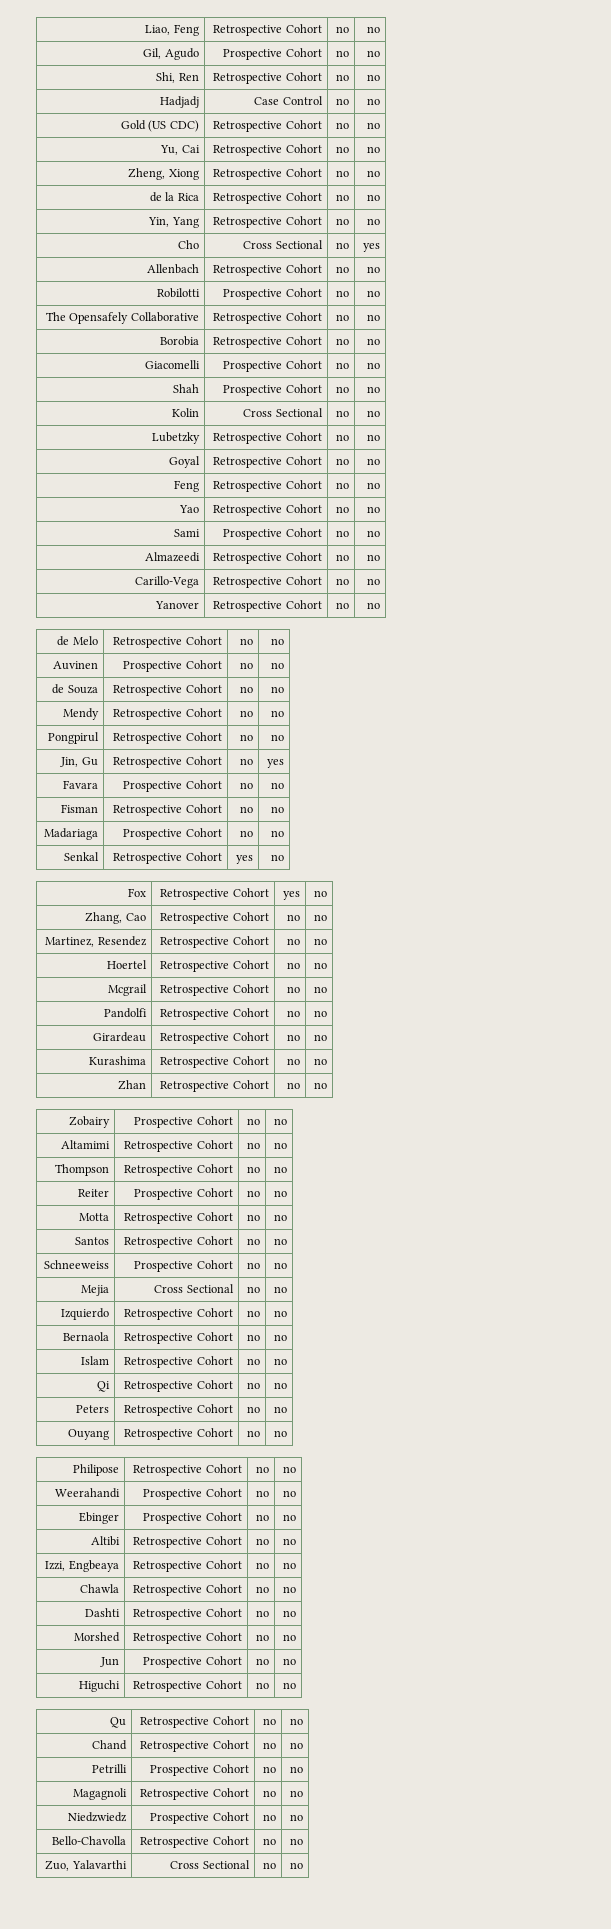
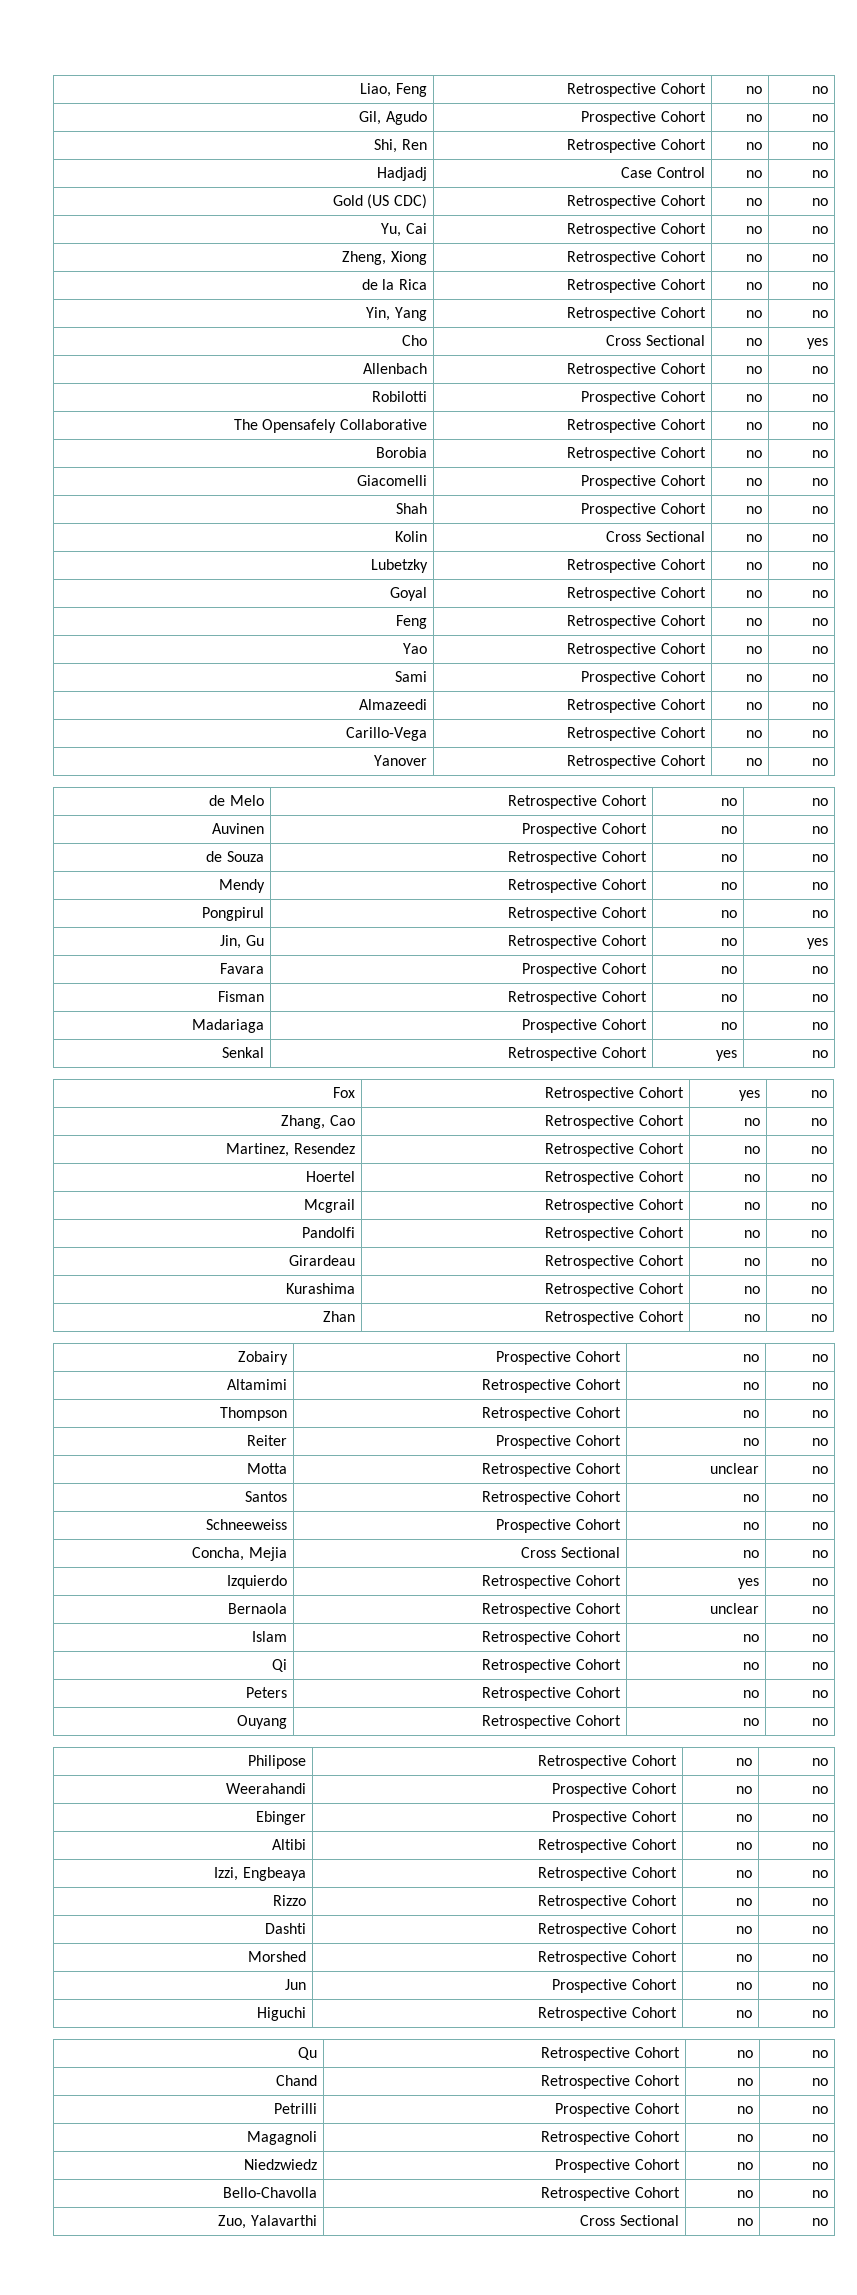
- Motta | Retrospective Cohort | no | no
+ Motta | Retrospective Cohort | unclear | no
- Mejia | Cross Sectional | no | no
+ Concha, Mejia | Cross Sectional | no | no
- Izquierdo | Retrospective Cohort | no | no
+ Izquierdo | Retrospective Cohort | yes | no
- Bernaola | Retrospective Cohort | no | no
+ Bernaola | Retrospective Cohort | unclear | no
- Chawla | Retrospective Cohort | no | no
+ Rizzo | Retrospective Cohort | no | no

